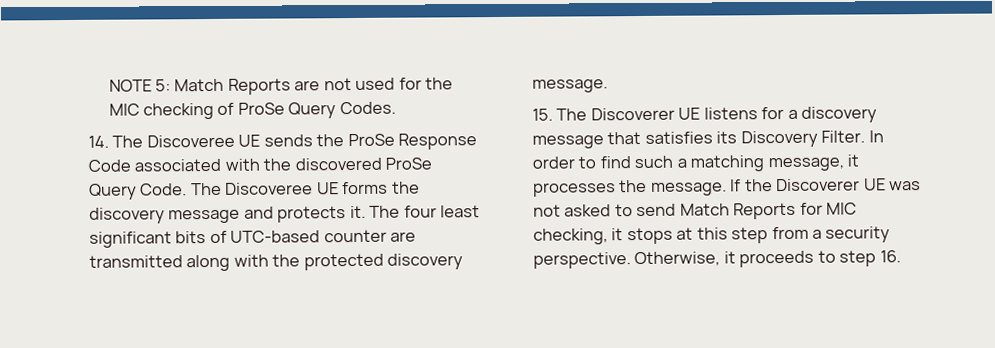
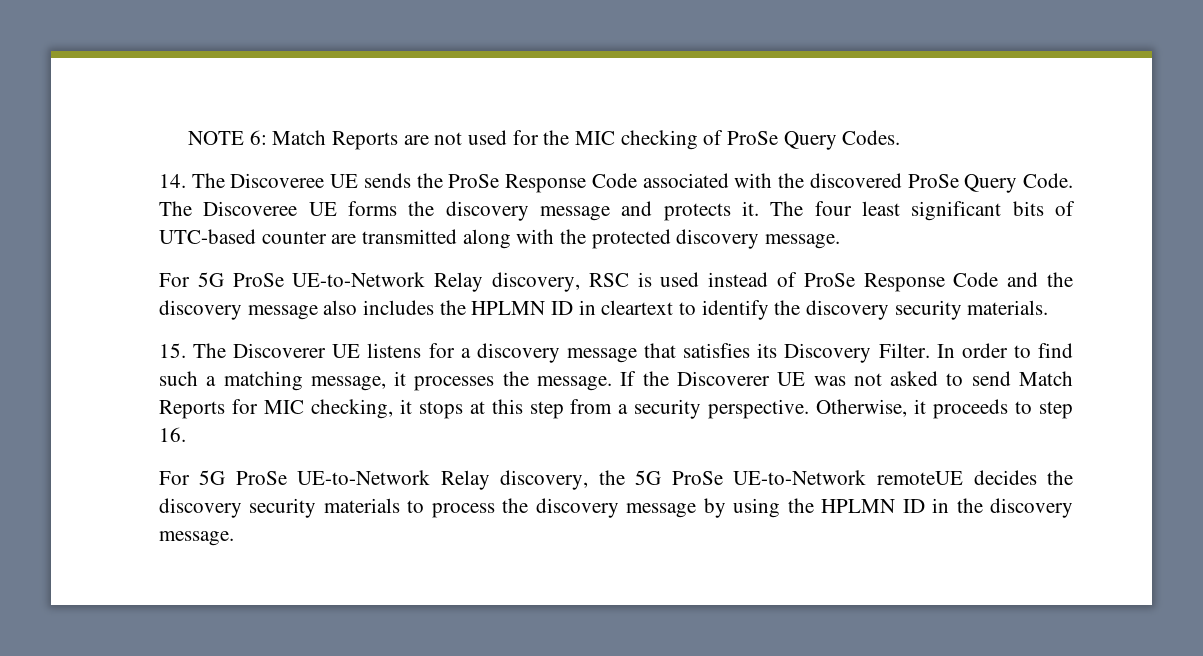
- NOTE 5: Match Reports are not used for the MIC checking of ProSe Query Codes.
+ NOTE 6: Match Reports are not used for the MIC checking of ProSe Query Codes.
+ For 5G ProSe UE-to-Network Relay discovery, RSC is used instead of ProSe Response Code and the discovery message also includes the HPLMN ID in cleartext to identify the discovery security materials.
+ For 5G ProSe UE-to-Network Relay discovery, the 5G ProSe UE-to-Network remoteUE decides the discovery security materials to process the discovery message by using the HPLMN ID in the discovery message.

